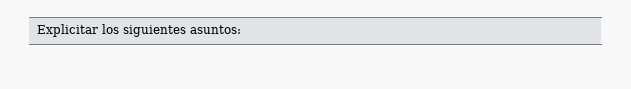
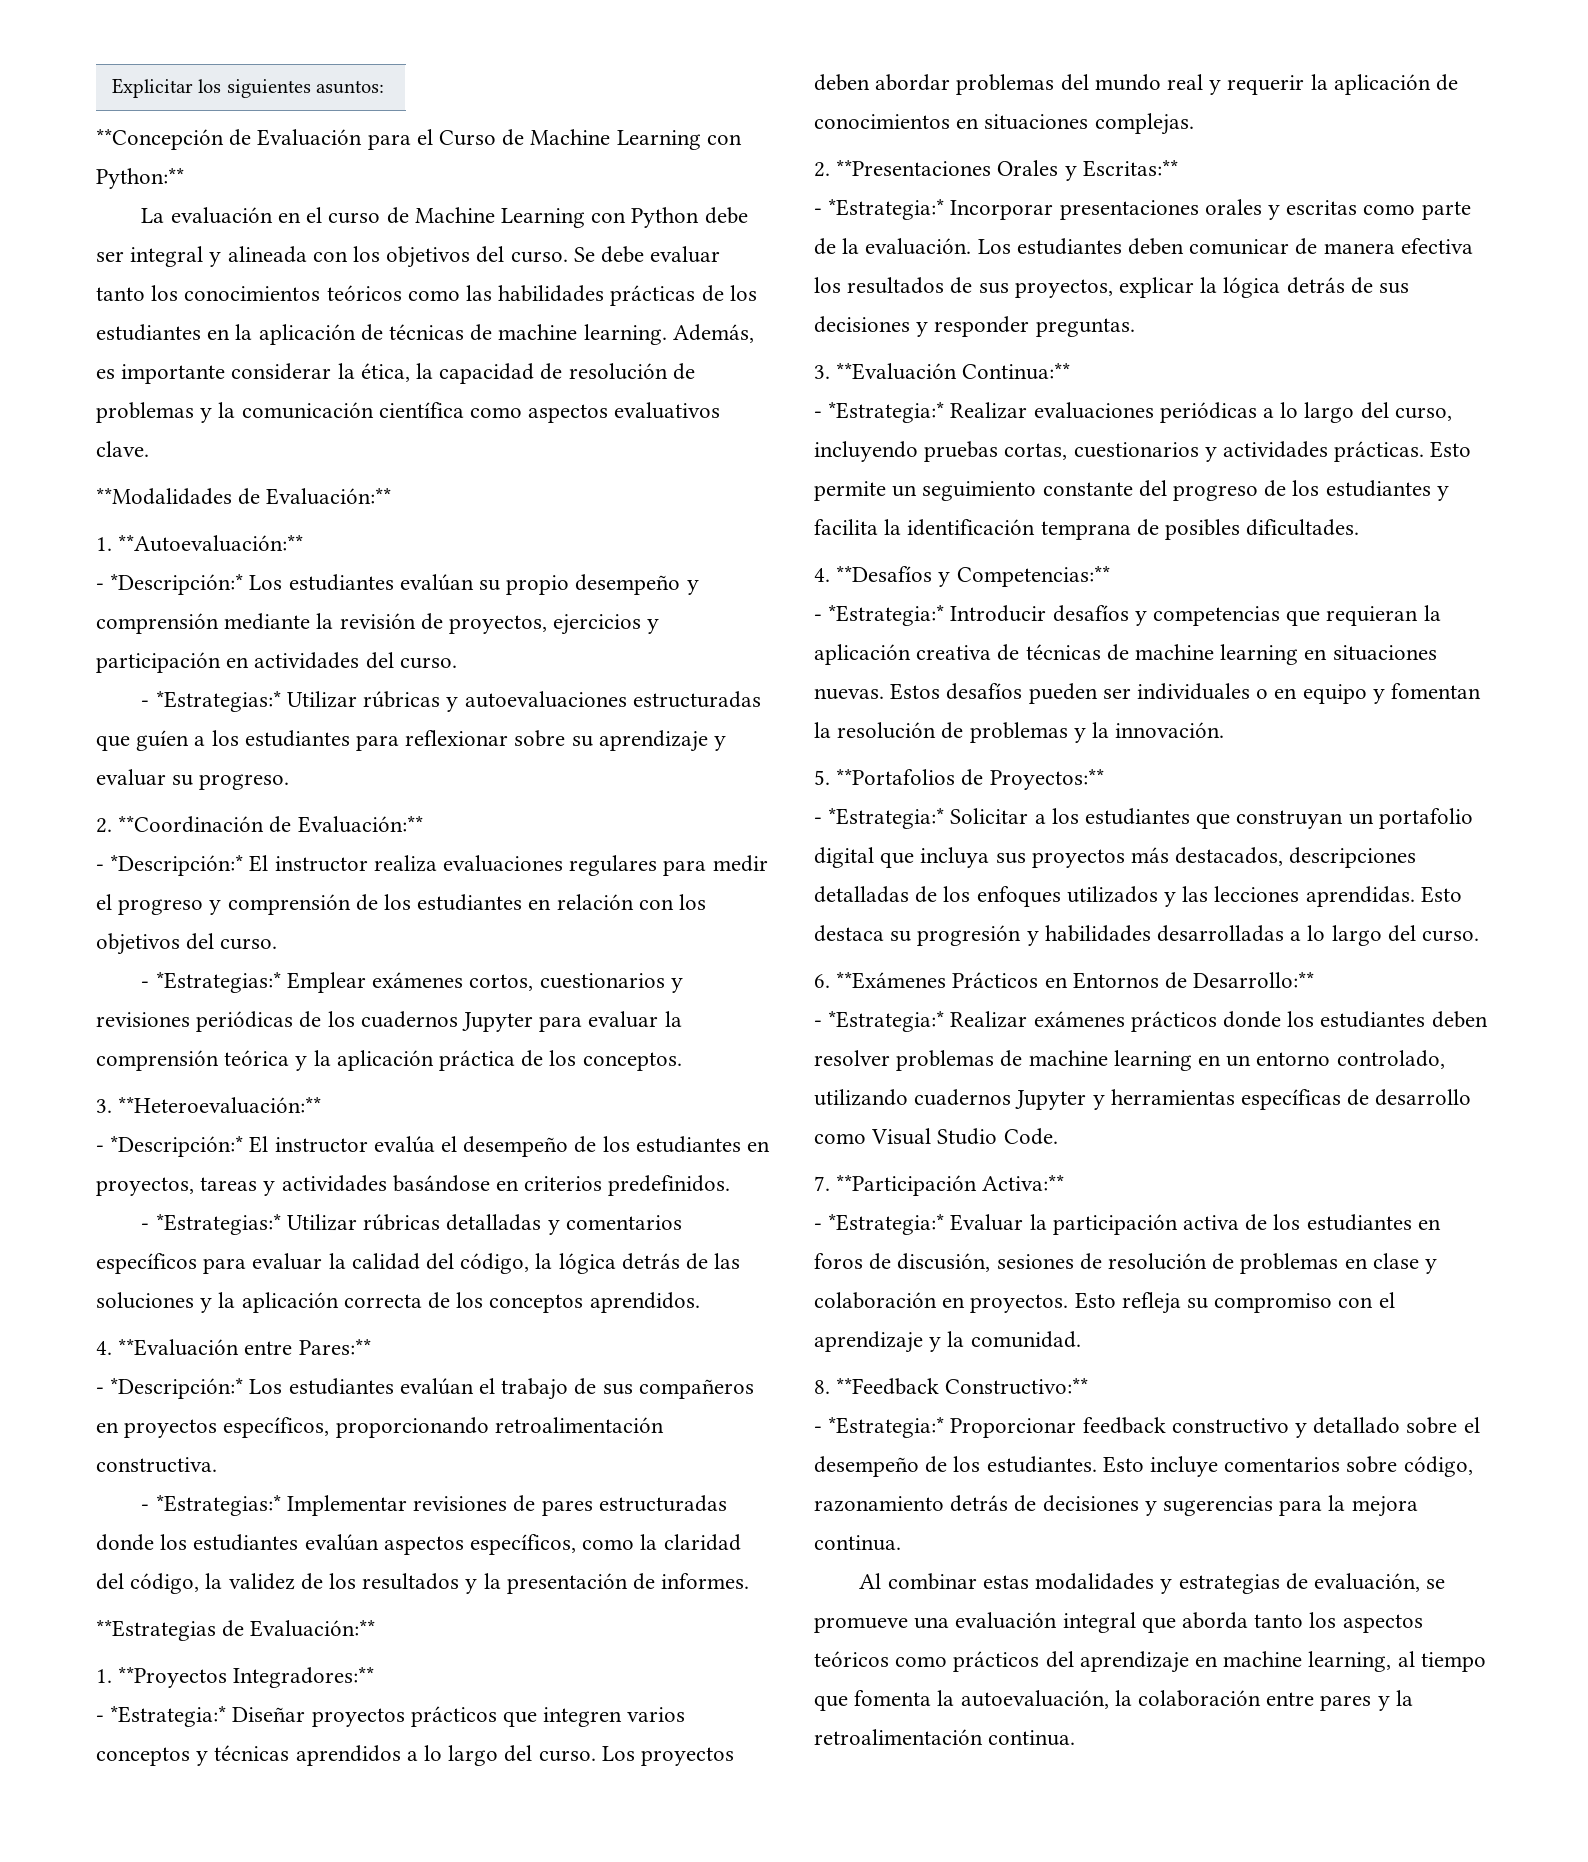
+ **Concepción de Evaluación para el Curso de Machine Learning con Python:**
+ La evaluación en el curso de Machine Learning con Python debe ser integral y alineada con los objetivos del curso. Se debe evaluar tanto los conocimientos teóricos como las habilidades prácticas de los estudiantes en la aplicación de técnicas de machine learning. Además, es importante considerar la ética, la capacidad de resolución de problemas y la comunicación científica como aspectos evaluativos clave.
+ **Modalidades de Evaluación:**
+ 1. **Autoevaluación:**
+ - *Descripción:* Los estudiantes evalúan su propio desempeño y comprensión mediante la revisión de proyectos, ejercicios y participación en actividades del curso.
+ - *Estrategias:* Utilizar rúbricas y autoevaluaciones estructuradas que guíen a los estudiantes para reflexionar sobre su aprendizaje y evaluar su progreso.
+ 2. **Coordinación de Evaluación:**
+ - *Descripción:* El instructor realiza evaluaciones regulares para medir el progreso y comprensión de los estudiantes en relación con los objetivos del curso.
+ - *Estrategias:* Emplear exámenes cortos, cuestionarios y revisiones periódicas de los cuadernos Jupyter para evaluar la comprensión teórica y la aplicación práctica de los conceptos.
+ 3. **Heteroevaluación:**
+ - *Descripción:* El instructor evalúa el desempeño de los estudiantes en proyectos, tareas y actividades basándose en criterios predefinidos.
+ - *Estrategias:* Utilizar rúbricas detalladas y comentarios específicos para evaluar la calidad del código, la lógica detrás de las soluciones y la aplicación correcta de los conceptos aprendidos.
+ 4. **Evaluación entre Pares:**
+ - *Descripción:* Los estudiantes evalúan el trabajo de sus compañeros en proyectos específicos, proporcionando retroalimentación constructiva.
+ - *Estrategias:* Implementar revisiones de pares estructuradas donde los estudiantes evalúan aspectos específicos, como la claridad del código, la validez de los resultados y la presentación de informes.
+ **Estrategias de Evaluación:**
+ 1. **Proyectos Integradores:**
+ - *Estrategia:* Diseñar proyectos prácticos que integren varios conceptos y técnicas aprendidos a lo largo del curso. Los proyectos deben abordar problemas del mundo real y requerir la aplicación de conocimientos en situaciones complejas.
+ 2. **Presentaciones Orales y Escritas:**
+ - *Estrategia:* Incorporar presentaciones orales y escritas como parte de la evaluación. Los estudiantes deben comunicar de manera efectiva los resultados de sus proyectos, explicar la lógica detrás de sus decisiones y responder preguntas.
+ 3. **Evaluación Continua:**
+ - *Estrategia:* Realizar evaluaciones periódicas a lo largo del curso, incluyendo pruebas cortas, cuestionarios y actividades prácticas. Esto permite un seguimiento constante del progreso de los estudiantes y facilita la identificación temprana de posibles dificultades.
+ 4. **Desafíos y Competencias:**
+ - *Estrategia:* Introducir desafíos y competencias que requieran la aplicación creativa de técnicas de machine learning en situaciones nuevas. Estos desafíos pueden ser individuales o en equipo y fomentan la resolución de problemas y la innovación.
+ 5. **Portafolios de Proyectos:**
+ - *Estrategia:* Solicitar a los estudiantes que construyan un portafolio digital que incluya sus proyectos más destacados, descripciones detalladas de los enfoques utilizados y las lecciones aprendidas. Esto destaca su progresión y habilidades desarrolladas a lo largo del curso.
+ 6. **Exámenes Prácticos en Entornos de Desarrollo:**
+ - *Estrategia:* Realizar exámenes prácticos donde los estudiantes deben resolver problemas de machine learning en un entorno controlado, utilizando cuadernos Jupyter y herramientas específicas de desarrollo como Visual Studio Code.
+ 7. **Participación Activa:**
+ - *Estrategia:* Evaluar la participación activa de los estudiantes en foros de discusión, sesiones de resolución de problemas en clase y colaboración en proyectos. Esto refleja su compromiso con el aprendizaje y la comunidad.
+ 8. **Feedback Constructivo:**
+ - *Estrategia:* Proporcionar feedback constructivo y detallado sobre el desempeño de los estudiantes. Esto incluye comentarios sobre código, razonamiento detrás de decisiones y sugerencias para la mejora continua.
+ Al combinar estas modalidades y estrategias de evaluación, se promueve una evaluación integral que aborda tanto los aspectos teóricos como prácticos del aprendizaje en machine learning, al tiempo que fomenta la autoevaluación, la colaboración entre pares y la retroalimentación continua.

